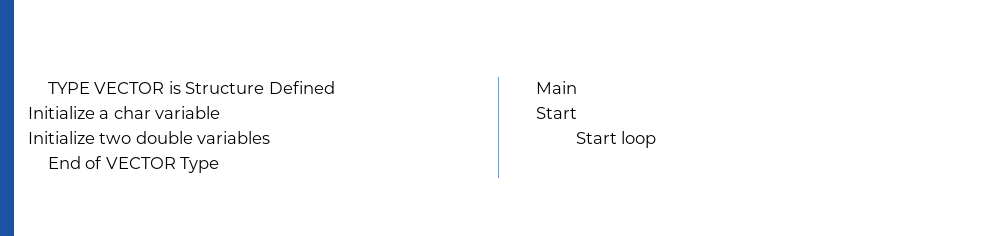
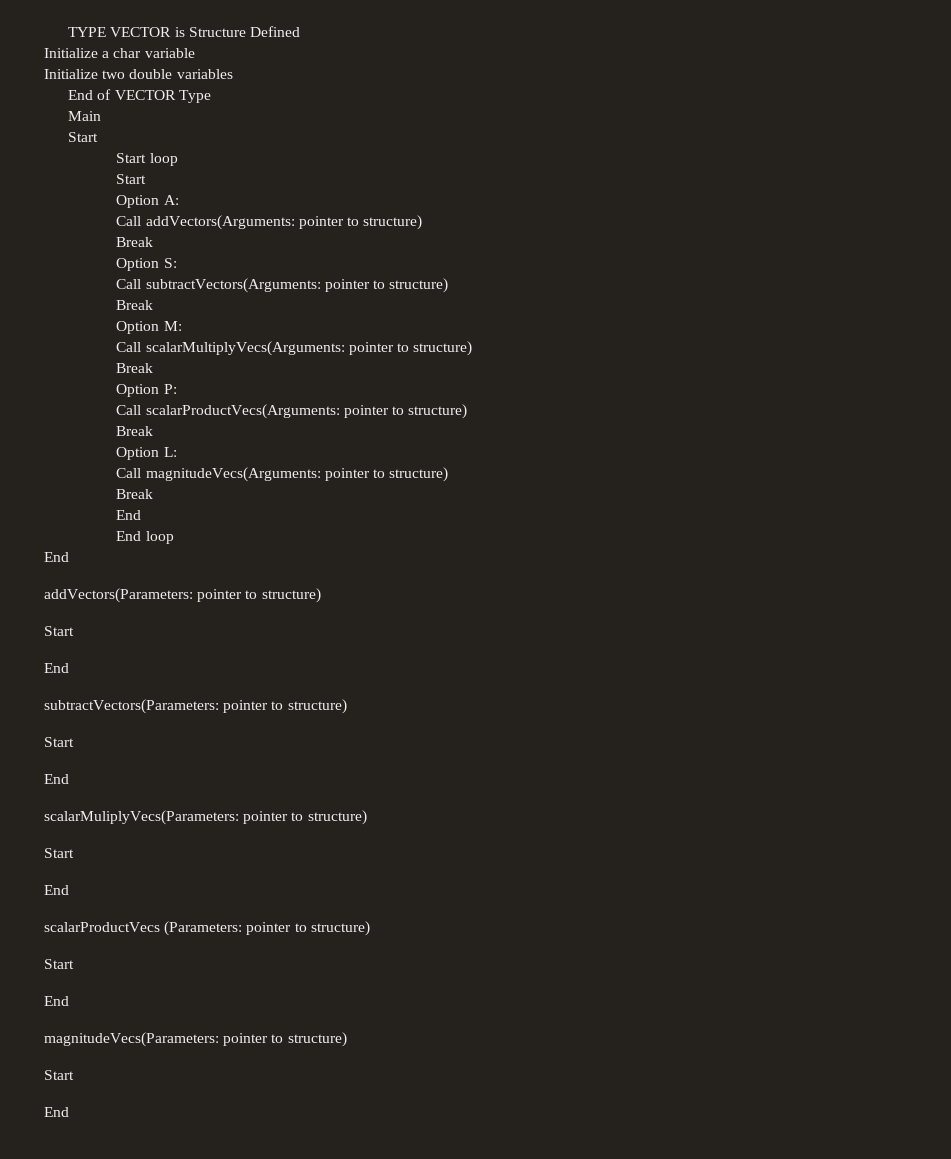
  Start loop
+ Start
+ Option A:
+ Call addVectors(Arguments: pointer to structure)
+ Break
+ Option S:
+ Call subtractVectors(Arguments: pointer to structure)
+ Break
+ Option M:
+ Call scalarMultiplyVecs(Arguments: pointer to structure)
+ Break
+ Option P:
+ Call scalarProductVecs(Arguments: pointer to structure)
+ Break
+ Option L:
+ Call magnitudeVecs(Arguments: pointer to structure)
+ Break
+ End
+ End loop
+ End
+ addVectors(Parameters: pointer to structure)
+ Start
+ End
+ subtractVectors(Parameters: pointer to structure)
+ Start
+ End
+ scalarMuliplyVecs(Parameters: pointer to structure)
+ Start
+ End
+ scalarProductVecs (Parameters: pointer to structure)
+ Start
+ End
+ magnitudeVecs(Parameters: pointer to structure)
+ Start
+ End

